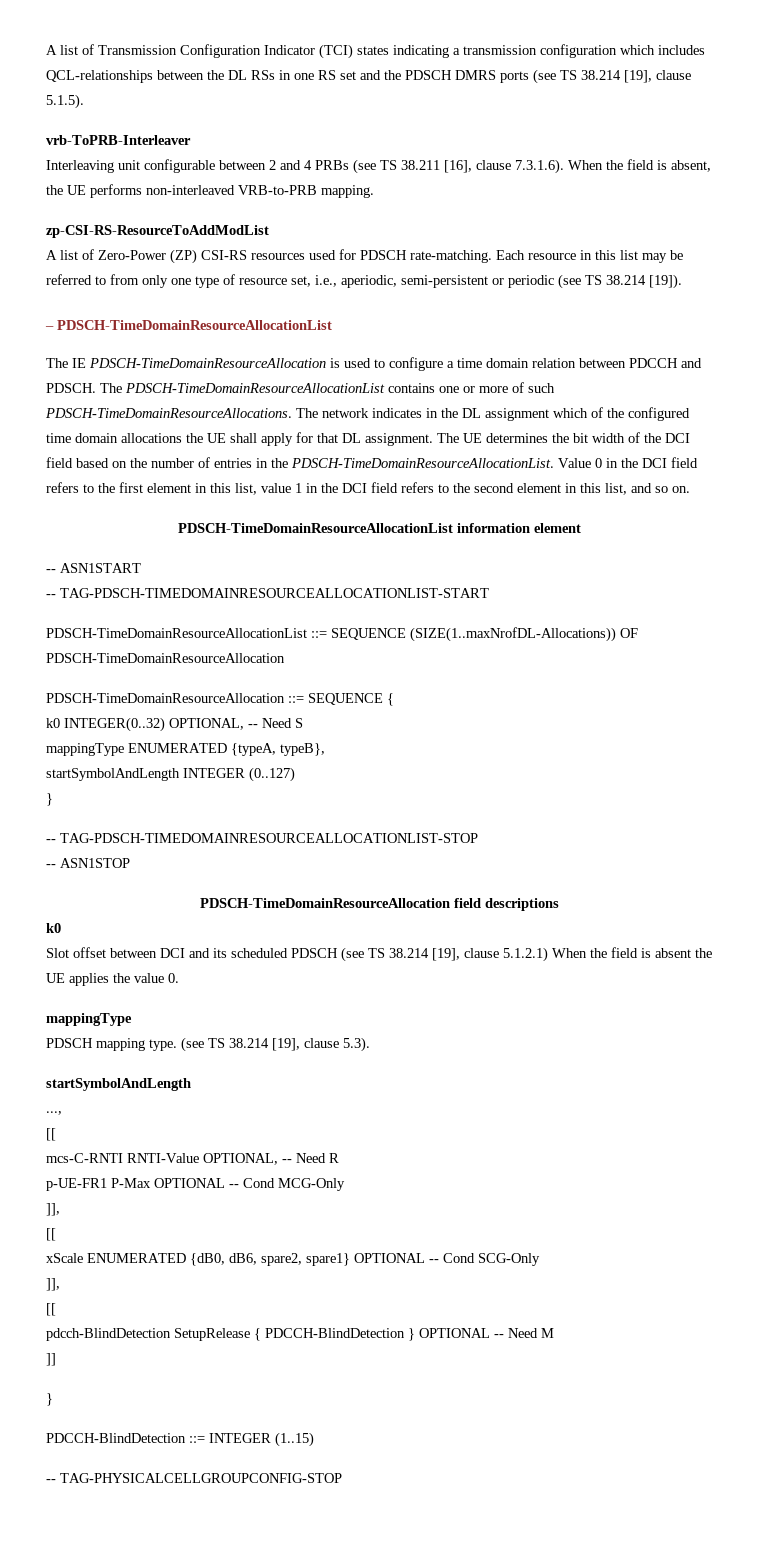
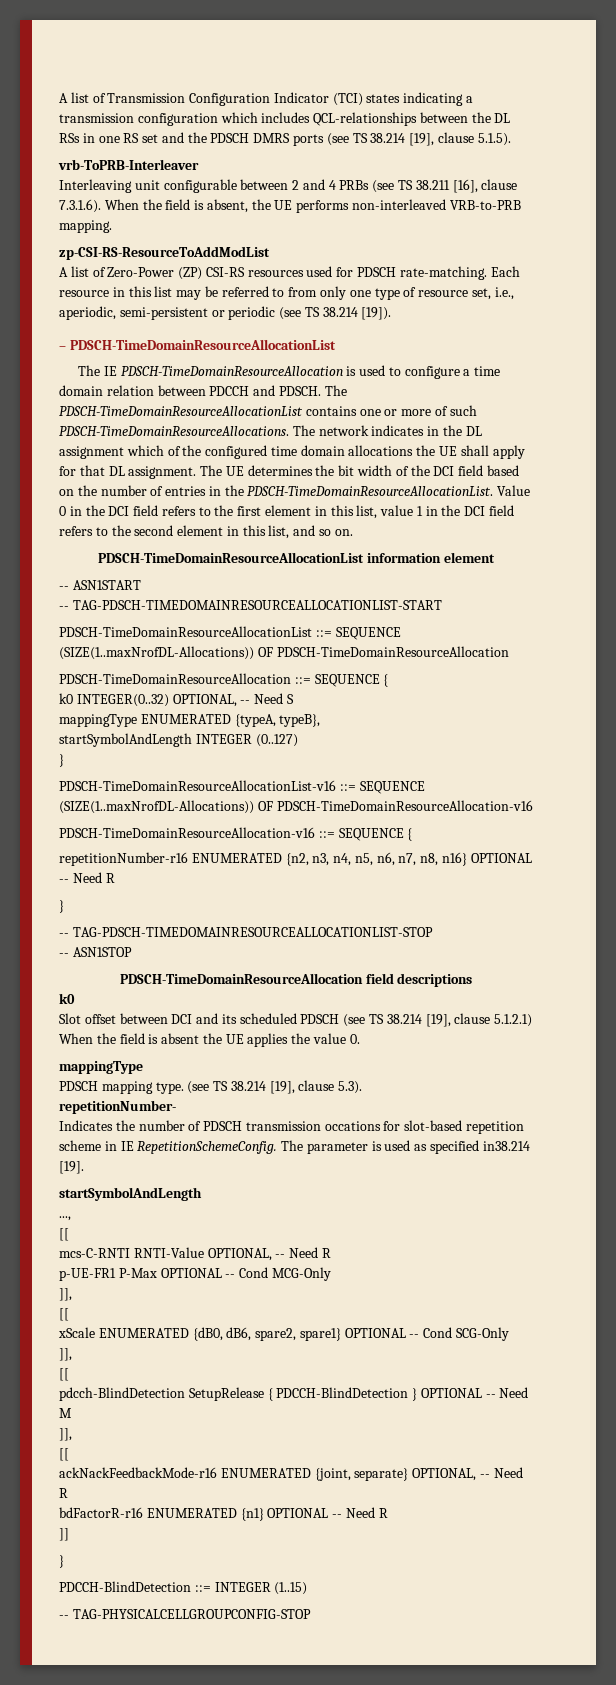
+ PDSCH-TimeDomainResourceAllocationList-v16 ::= SEQUENCE (SIZE(1..maxNrofDL-Allocations)) OF PDSCH-TimeDomainResourceAllocation-v16
+ PDSCH-TimeDomainResourceAllocation-v16 ::= SEQUENCE {
+ repetitionNumber-r16 ENUMERATED {n2, n3, n4, n5, n6, n7, n8, n16} OPTIONAL -- Need R
+ }
+ repetitionNumber-
+ Indicates the number of PDSCH transmission occations for slot-based repetition scheme in IE RepetitionSchemeConfig. The parameter is used as specified in38.214 [19].
  pdcch-BlindDetection SetupRelease { PDCCH-BlindDetection } OPTIONAL -- Need M
+ ]],
+ [[
+ ackNackFeedbackMode-r16 ENUMERATED {joint, separate} OPTIONAL, -- Need R
+ bdFactorR-r16 ENUMERATED {n1} OPTIONAL -- Need R

